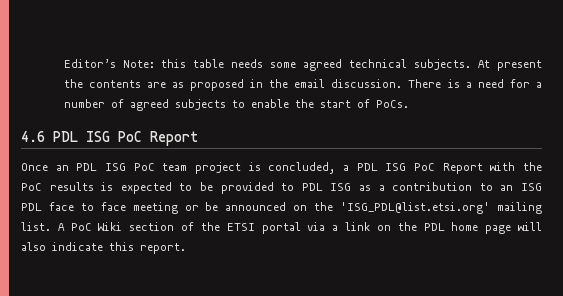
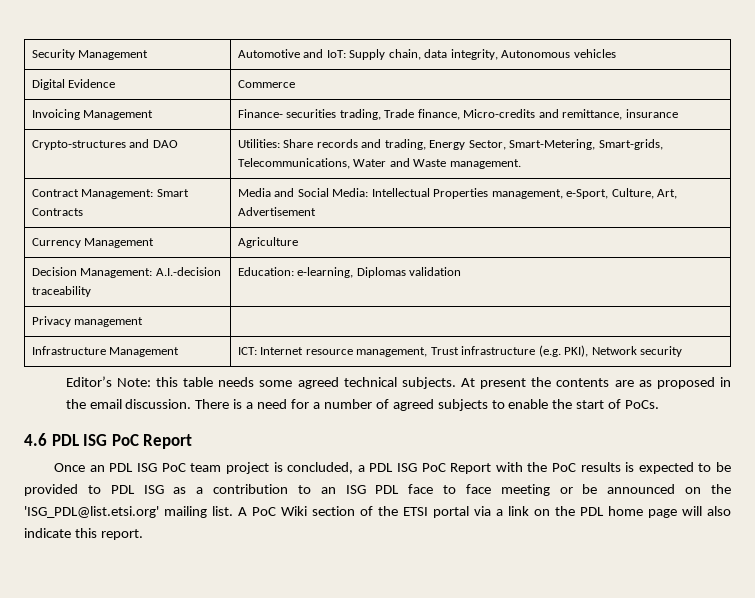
+ Security Management | Automotive and IoT: Supply chain, data integrity, Autonomous vehicles
+ Digital Evidence | Commerce
+ Invoicing Management | Finance- securities trading, Trade finance, Micro-credits and remittance, insurance
+ Crypto-structures and DAO | Utilities: Share records and trading, Energy Sector, Smart-Metering, Smart-grids, Telecommunications, Water and Waste management.
+ Contract Management: Smart Contracts | Media and Social Media: Intellectual Properties management, e-Sport, Culture, Art, Advertisement
+ Currency Management | Agriculture
+ Decision Management: A.I.-decision traceability | Education: e-learning, Diplomas validation
+ Privacy management |
+ Infrastructure Management | ICT: Internet resource management, Trust infrastructure (e.g. PKI), Network security

